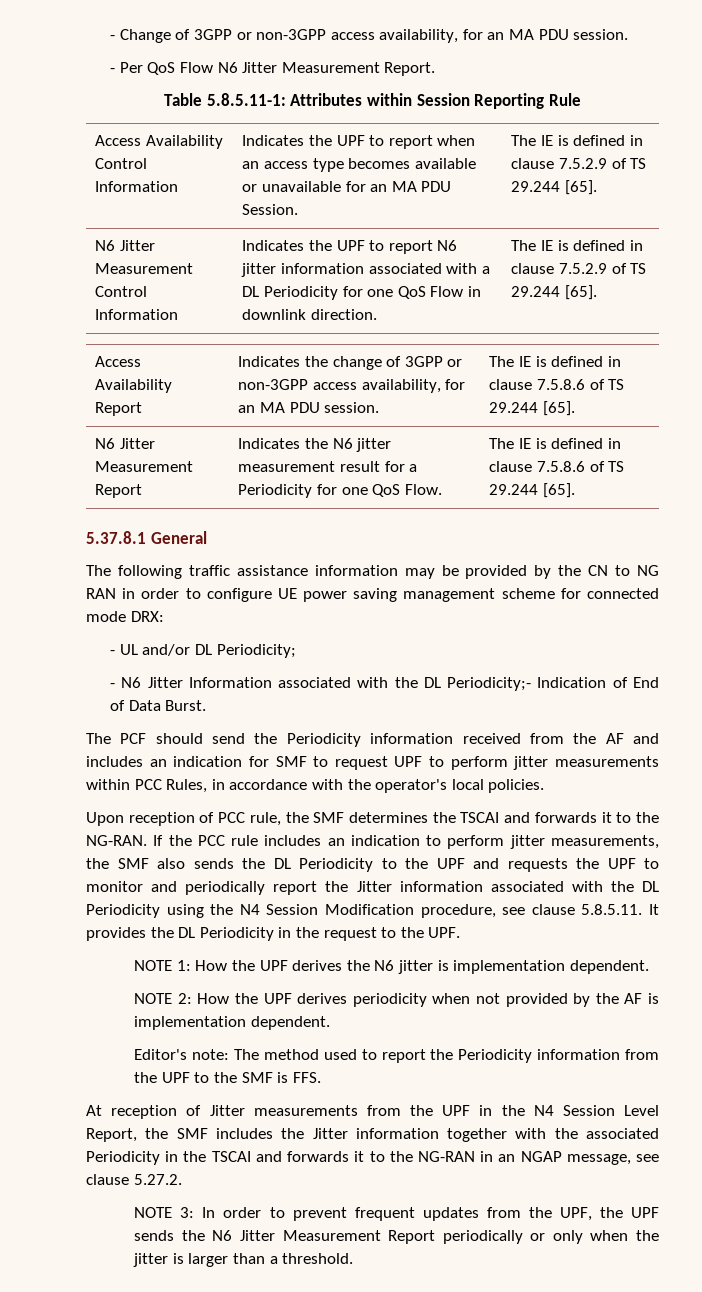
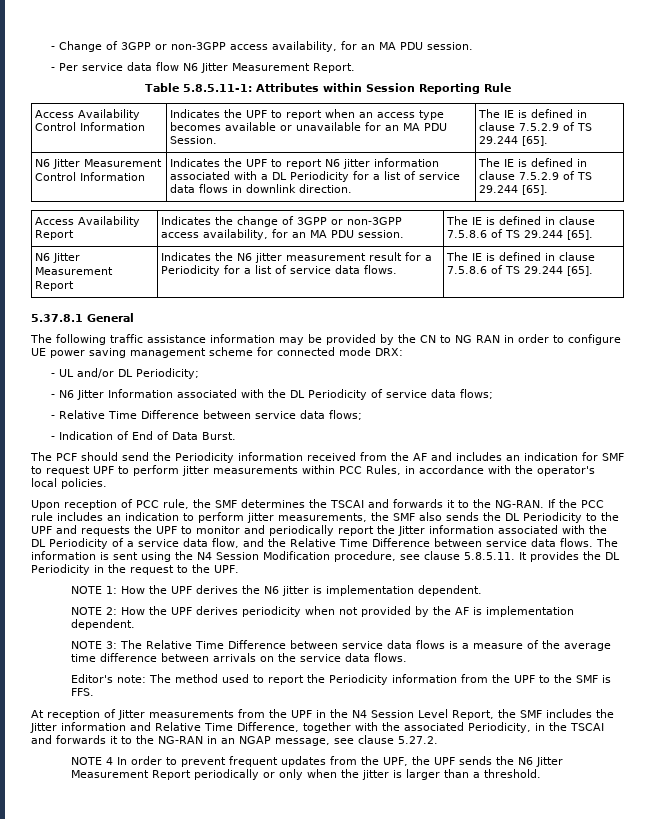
- - Per QoS Flow N6 Jitter Measurement Report.
+ - Per service data flow N6 Jitter Measurement Report.
- N6 Jitter Measurement Control Information | Indicates the UPF to report N6 jitter information associated with a DL Periodicity for one QoS Flow in downlink direction. | The IE is defined in clause 7.5.2.9 of TS 29.244 [65].
+ N6 Jitter Measurement Control Information | Indicates the UPF to report N6 jitter information associated with a DL Periodicity for a list of service data flows in downlink direction. | The IE is defined in clause 7.5.2.9 of TS 29.244 [65].
- N6 Jitter Measurement Report | Indicates the N6 jitter measurement result for a Periodicity for one QoS Flow. | The IE is defined in clause 7.5.8.6 of TS 29.244 [65].
+ N6 Jitter Measurement Report | Indicates the N6 jitter measurement result for a Periodicity for a list of service data flows. | The IE is defined in clause 7.5.8.6 of TS 29.244 [65].
- - N6 Jitter Information associated with the DL Periodicity;- Indication of End of Data Burst.
+ - N6 Jitter Information associated with the DL Periodicity of service data flows;
+ - Relative Time Difference between service data flows;
+ - Indication of End of Data Burst.
- If the PCC rule includes an indication to perform jitter measurements, the SMF also sends the DL Periodicity to the UPF and requests the UPF to monitor and periodically report the Jitter information associated with the DL Periodicity using the N4 Session Modification procedure, see clause 5.8.5.11. It provides the DL Periodicity in the request to the UPF.
+ If the PCC rule includes an indication to perform jitter measurements, the SMF also sends the DL Periodicity to the UPF and requests the UPF to monitor and periodically report the Jitter information associated with the DL Periodicity of a service data flow, and the Relative Time Difference between service data flows. The information is sent using the N4 Session Modification procedure, see clause 5.8.5.11. It provides the DL Periodicity in the request to the UPF.
+ NOTE 3: The Relative Time Difference between service data flows is a measure of the average time difference between arrivals on the service data flows.
- At reception of Jitter measurements from the UPF in the N4 Session Level Report, the SMF includes the Jitter information together with the associated Periodicity in the TSCAI and forwards it to the NG-RAN in an NGAP message, see clause 5.27.2.
+ At reception of Jitter measurements from the UPF in the N4 Session Level Report, the SMF includes the Jitter information and Relative Time Difference, together with the associated Periodicity, in the TSCAI and forwards it to the NG-RAN in an NGAP message, see clause 5.27.2.
- NOTE 3: In order to prevent frequent updates from the UPF, the UPF sends the N6 Jitter Measurement Report periodically or only when the jitter is larger than a threshold.
+ NOTE 4 In order to prevent frequent updates from the UPF, the UPF sends the N6 Jitter Measurement Report periodically or only when the jitter is larger than a threshold.

